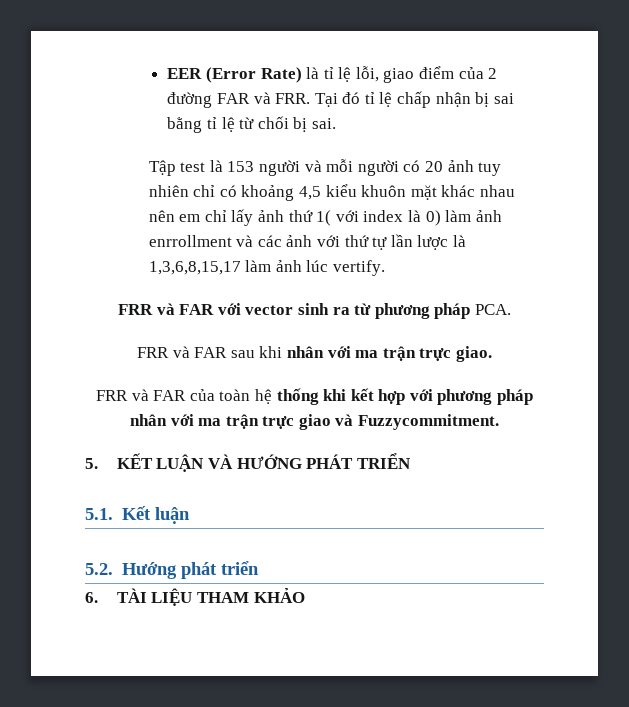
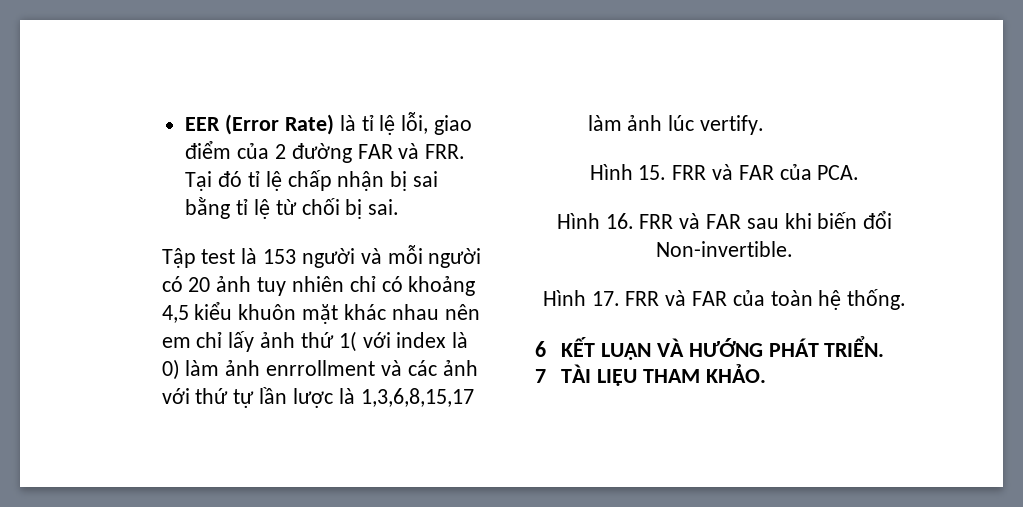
- FRR và FAR với vector sinh ra từ phương pháp PCA.
+ Hình 15. FRR và FAR của PCA.
- FRR và FAR sau khi nhân với ma trận trực giao.
- FRR và FAR của toàn hệ thống khi kết hợp với phương pháp nhân với ma trận trực giao và Fuzzycommitment.
- 5. KẾT LUẬN VÀ HƯỚNG PHÁT TRIỂN
- 5.1. Kết luận
- 5.2. Hướng phát triển
- 6. TÀI LIỆU THAM KHẢO
+ Hình 16. FRR và FAR sau khi biến đổi Non-invertible.
+ Hình 17. FRR và FAR của toàn hệ thống.
+ 6 KẾT LUẬN VÀ HƯỚNG PHÁT TRIỂN.
+ 7 TÀI LIỆU THAM KHẢO.

